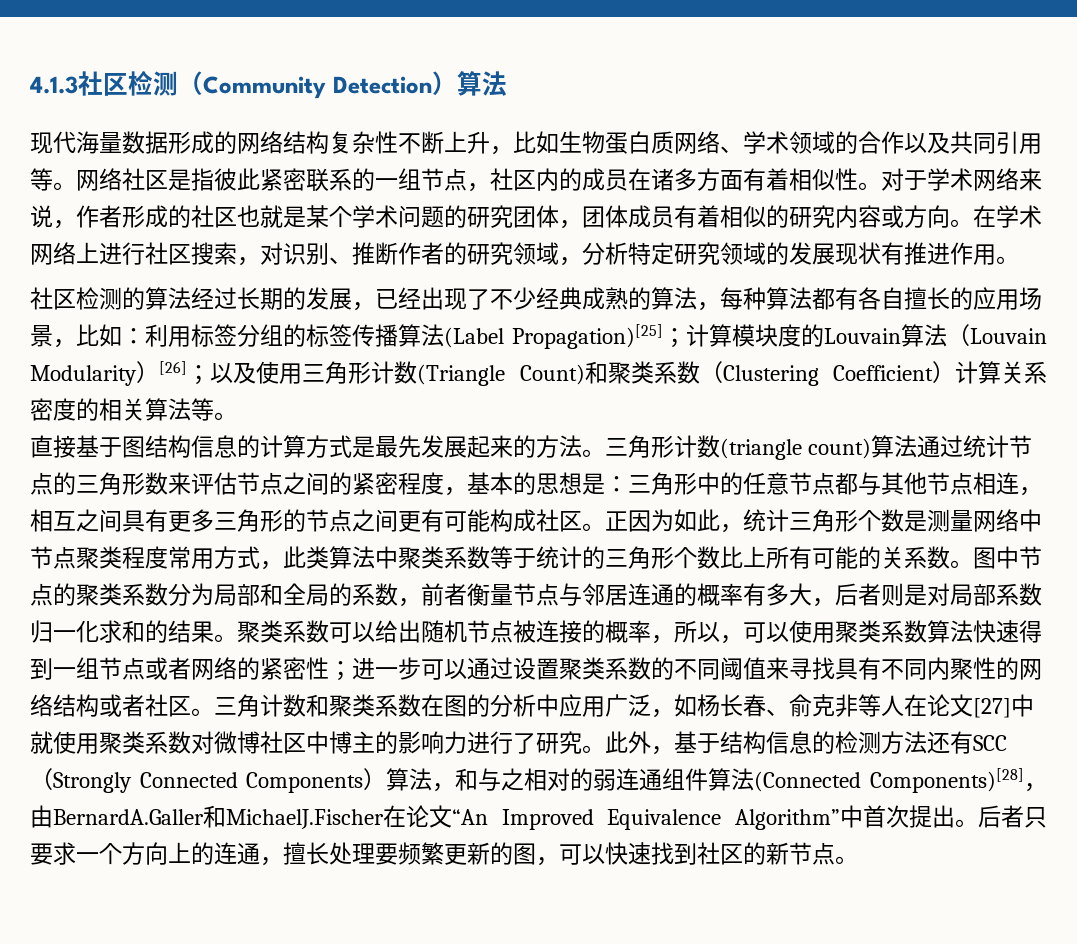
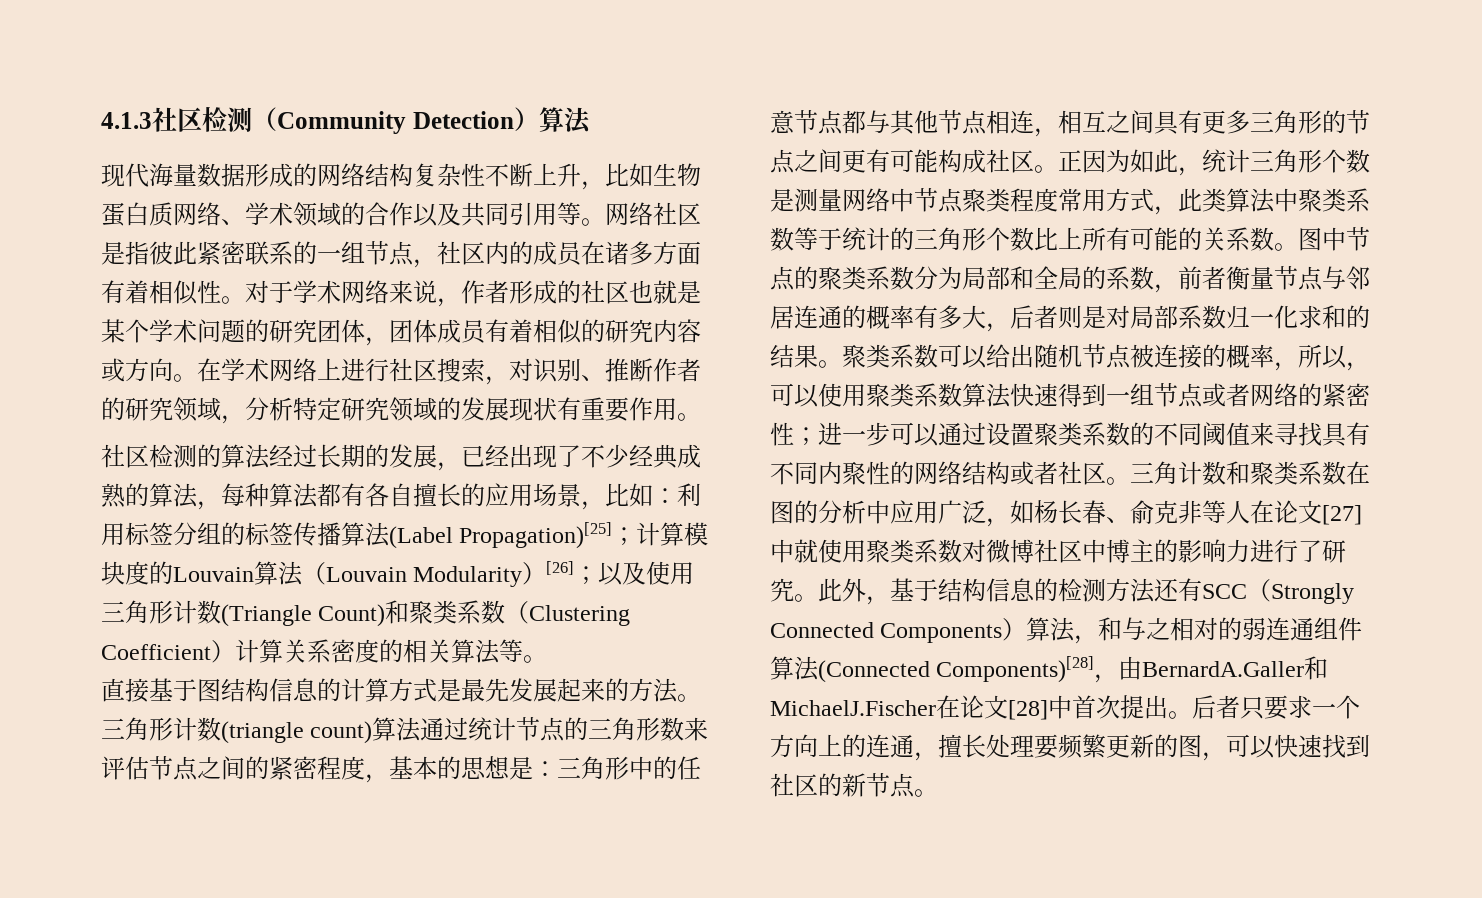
- 在学术网络上进行社区搜索，对识别、推断作者的研究领域，分析特定研究领域的发展现状有推进作用。
+ 在学术网络上进行社区搜索，对识别、推断作者的研究领域，分析特定研究领域的发展现状有重要作用。
- 此外，基于结构信息的检测方法还有SCC（Strongly Connected Components）算法，和与之相对的弱连通组件算法(Connected Components)[28]，由BernardA.Galler和MichaelJ.Fischer在论文“An Improved Equivalence Algorithm”中首次提出。
+ 此外，基于结构信息的检测方法还有SCC（Strongly Connected Components）算法，和与之相对的弱连通组件算法(Connected Components)[28]，由BernardA.Galler和MichaelJ.Fischer在论文[28]中首次提出。

